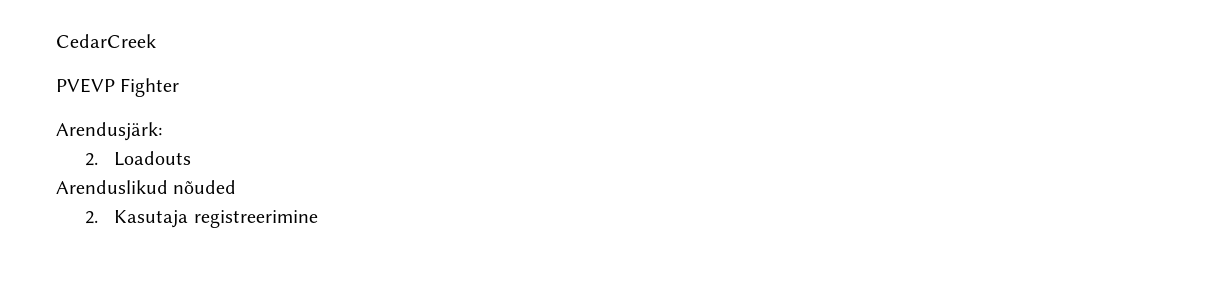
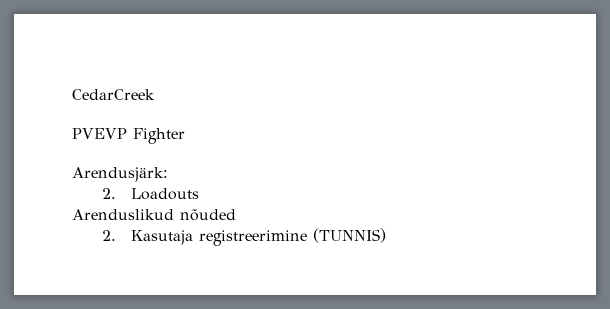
- 2. Kasutaja registreerimine
+ 2. Kasutaja registreerimine (TUNNIS)

